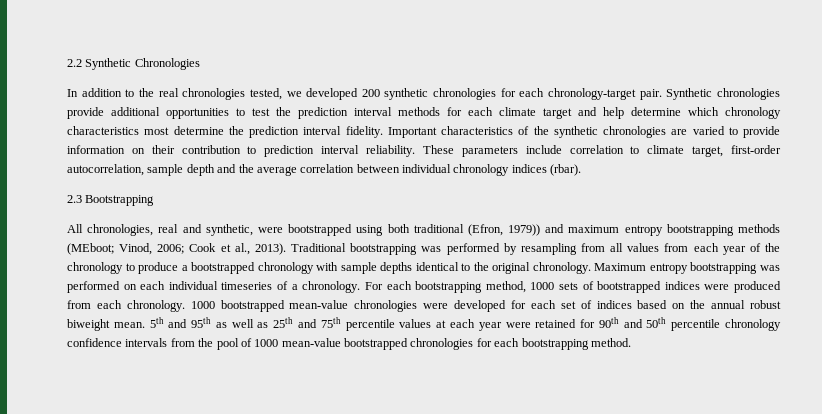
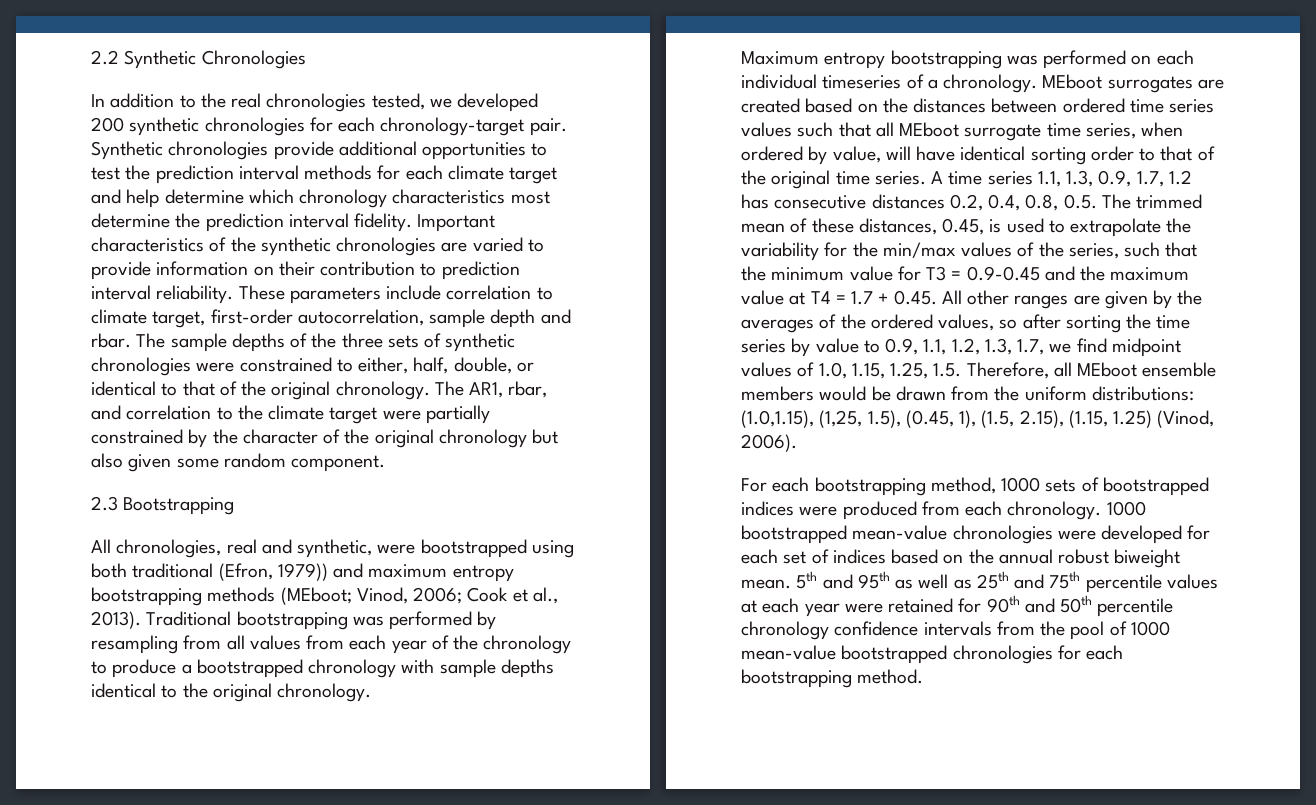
- These parameters include correlation to climate target, first-order autocorrelation, sample depth and the average correlation between individual chronology indices (rbar).
+ These parameters include correlation to climate target, first-order autocorrelation, sample depth and rbar. The sample depths of the three sets of synthetic chronologies were constrained to either, half, double, or identical to that of the original chronology. The AR1, rbar, and correlation to the climate target were partially constrained by the character of the original chronology but also given some random component.
- Traditional bootstrapping was performed by resampling from all values from each year of the chronology to produce a bootstrapped chronology with sample depths identical to the original chronology. Maximum entropy bootstrapping was performed on each individual timeseries of a chronology. For each bootstrapping method, 1000 sets of bootstrapped indices were produced from each chronology.
+ Traditional bootstrapping was performed by resampling from all values from each year of the chronology to produce a bootstrapped chronology with sample depths identical to the original chronology.
+ Maximum entropy bootstrapping was performed on each individual timeseries of a chronology. MEboot surrogates are created based on the distances between ordered time series values such that all MEboot surrogate time series, when ordered by value, will have identical sorting order to that of the original time series. A time series 1.1, 1.3, 0.9, 1.7, 1.2 has consecutive distances 0.2, 0.4, 0.8, 0.5. The trimmed mean of these distances, 0.45, is used to extrapolate the variability for the min/max values of the series, such that the minimum value for T3 = 0.9-0.45 and the maximum value at T4 = 1.7 + 0.45. All other ranges are given by the averages of the ordered values, so after sorting the time series by value to 0.9, 1.1, 1.2, 1.3, 1.7, we find midpoint values of 1.0, 1.15, 1.25, 1.5. Therefore, all MEboot ensemble members would be drawn from the uniform distributions: (1.0,1.15), (1,25, 1.5), (0.45, 1), (1.5, 2.15), (1.15, 1.25) (Vinod, 2006).
+ For each bootstrapping method, 1000 sets of bootstrapped indices were produced from each chronology.

